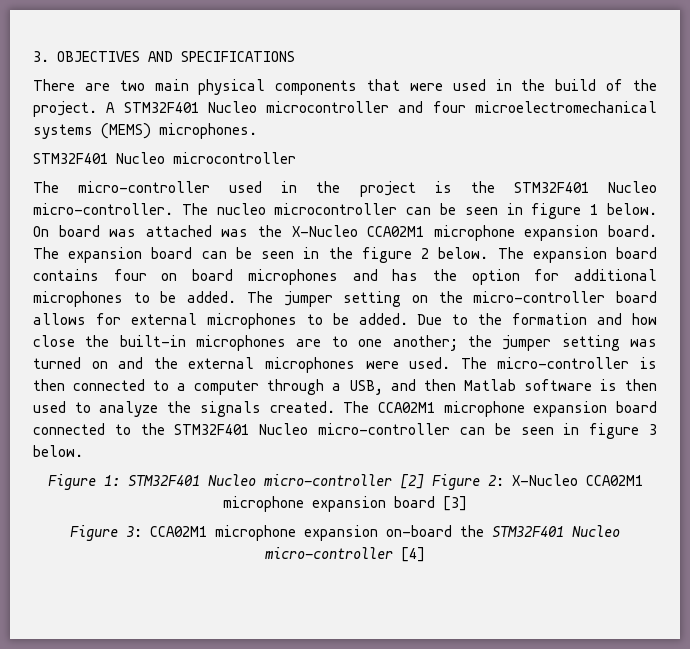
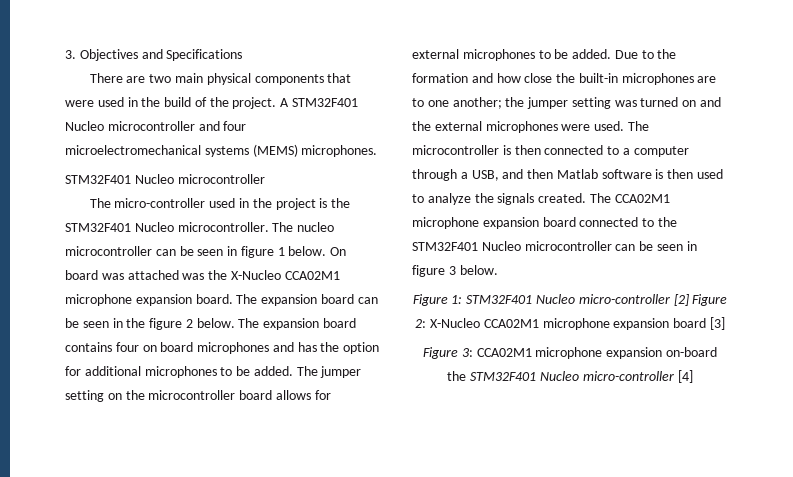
- 3. OBJECTIVES AND SPECIFICATIONS
+ 3. Objectives and Specifications
- The micro-controller used in the project is the STM32F401 Nucleo micro-controller.
+ The micro-controller used in the project is the STM32F401 Nucleo microcontroller.
- The jumper setting on the micro-controller board allows for external microphones to be added.
+ The jumper setting on the microcontroller board allows for external microphones to be added.
- The micro-controller is then connected to a computer through a USB, and then Matlab software is then used to analyze the signals created.
+ The microcontroller is then connected to a computer through a USB, and then Matlab software is then used to analyze the signals created.
- The CCA02M1 microphone expansion board connected to the STM32F401 Nucleo micro-controller can be seen in figure 3 below.
+ The CCA02M1 microphone expansion board connected to the STM32F401 Nucleo microcontroller can be seen in figure 3 below.

